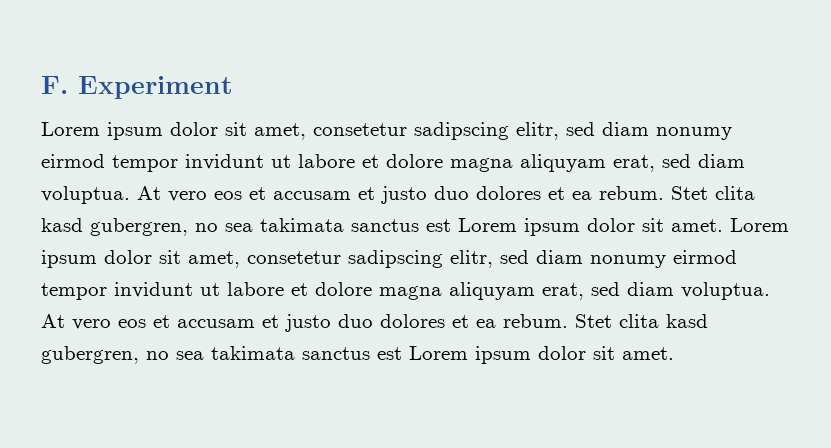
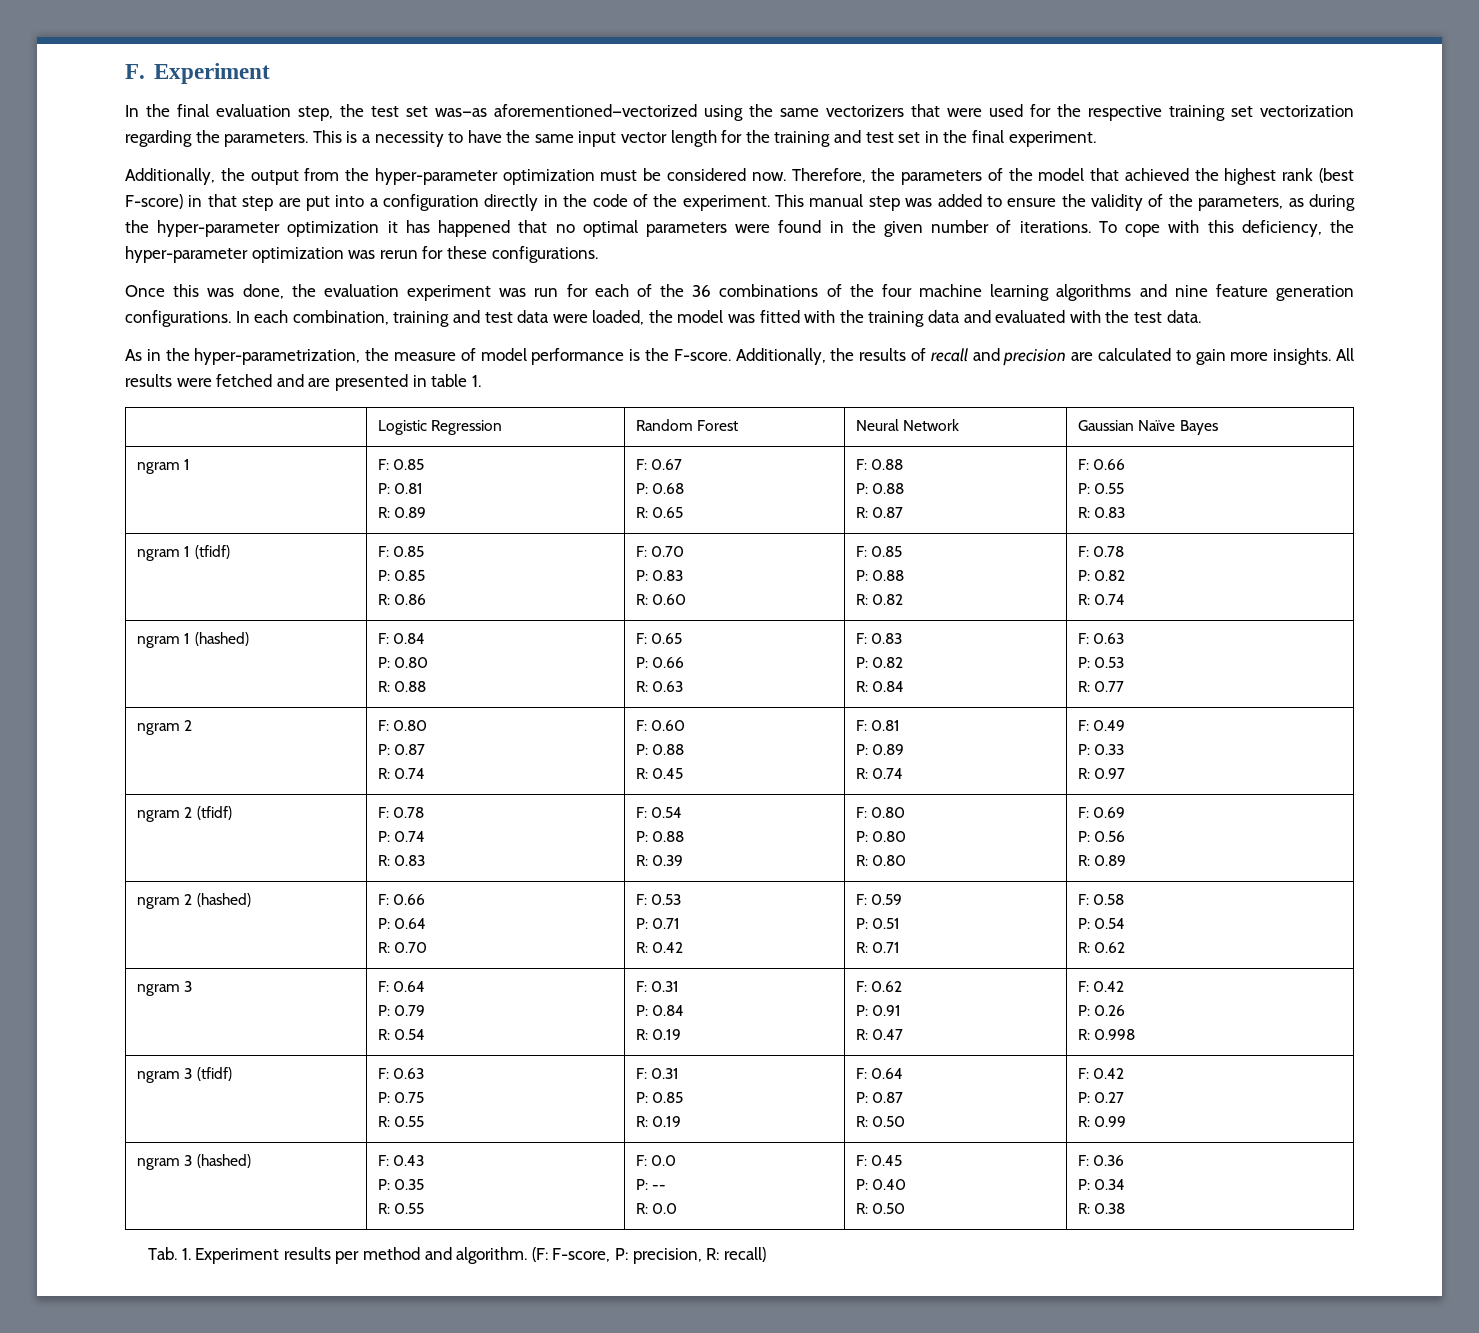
- Lorem ipsum dolor sit amet, consetetur sadipscing elitr, sed diam nonumy eirmod tempor invidunt ut labore et dolore magna aliquyam erat, sed diam voluptua. At vero eos et accusam et justo duo dolores et ea rebum. Stet clita kasd gubergren, no sea takimata sanctus est Lorem ipsum dolor sit amet. Lorem ipsum dolor sit amet, consetetur sadipscing elitr, sed diam nonumy eirmod tempor invidunt ut labore et dolore magna aliquyam erat, sed diam voluptua. At vero eos et accusam et justo duo dolores et ea rebum. Stet clita kasd gubergren, no sea takimata sanctus est Lorem ipsum dolor sit amet.
+ In the final evaluation step, the test set was—as aforementioned—vectorized using the same vectorizers that were used for the respective training set vectorization regarding the parameters. This is a necessity to have the same input vector length for the training and test set in the final experiment.
+ Additionally, the output from the hyper-parameter optimization must be considered now. Therefore, the parameters of the model that achieved the highest rank (best F-score) in that step are put into a configuration directly in the code of the experiment. This manual step was added to ensure the validity of the parameters, as during the hyper-parameter optimization it has happened that no optimal parameters were found in the given number of iterations. To cope with this deficiency, the hyper-parameter optimization was rerun for these configurations.
+ Once this was done, the evaluation experiment was run for each of the 36 combinations of the four machine learning algorithms and nine feature generation configurations. In each combination, training and test data were loaded, the model was fitted with the training data and evaluated with the test data.
+ As in the hyper-parametrization, the measure of model performance is the F-score. Additionally, the results of recall and precision are calculated to gain more insights. All results were fetched and are presented in table 1.
+ | Logistic Regression | Random Forest | Neural Network | Gaussian Naïve Bayes
+ ngram 1 | F: 0.85
+ P: 0.81
+ R: 0.89 | F: 0.67
+ P: 0.68
+ R: 0.65 | F: 0.88
+ P: 0.88
+ R: 0.87 | F: 0.66
+ P: 0.55
+ R: 0.83
+ ngram 1 (tfidf) | F: 0.85
+ P: 0.85
+ R: 0.86 | F: 0.70
+ P: 0.83
+ R: 0.60 | F: 0.85
+ P: 0.88
+ R: 0.82 | F: 0.78
+ P: 0.82
+ R: 0.74
+ ngram 1 (hashed) | F: 0.84
+ P: 0.80
+ R: 0.88 | F: 0.65
+ P: 0.66
+ R: 0.63 | F: 0.83
+ P: 0.82
+ R: 0.84 | F: 0.63
+ P: 0.53
+ R: 0.77
+ ngram 2 | F: 0.80
+ P: 0.87
+ R: 0.74 | F: 0.60
+ P: 0.88
+ R: 0.45 | F: 0.81
+ P: 0.89
+ R: 0.74 | F: 0.49
+ P: 0.33
+ R: 0.97
+ ngram 2 (tfidf) | F: 0.78
+ P: 0.74
+ R: 0.83 | F: 0.54
+ P: 0.88
+ R: 0.39 | F: 0.80
+ P: 0.80
+ R: 0.80 | F: 0.69
+ P: 0.56
+ R: 0.89
+ ngram 2 (hashed) | F: 0.66
+ P: 0.64
+ R: 0.70 | F: 0.53
+ P: 0.71
+ R: 0.42 | F: 0.59
+ P: 0.51
+ R: 0.71 | F: 0.58
+ P: 0.54
+ R: 0.62
+ ngram 3 | F: 0.64
+ P: 0.79
+ R: 0.54 | F: 0.31
+ P: 0.84
+ R: 0.19 | F: 0.62
+ P: 0.91
+ R: 0.47 | F: 0.42
+ P: 0.26
+ R: 0.998
+ ngram 3 (tfidf) | F: 0.63
+ P: 0.75
+ R: 0.55 | F: 0.31
+ P: 0.85
+ R: 0.19 | F: 0.64
+ P: 0.87
+ R: 0.50 | F: 0.42
+ P: 0.27
+ R: 0.99
+ ngram 3 (hashed) | F: 0.43
+ P: 0.35
+ R: 0.55 | F: 0.0
+ P: --
+ R: 0.0 | F: 0.45
+ P: 0.40
+ R: 0.50 | F: 0.36
+ P: 0.34
+ R: 0.38
+ Tab. 1. Experiment results per method and algorithm. (F: F-score, P: precision, R: recall)

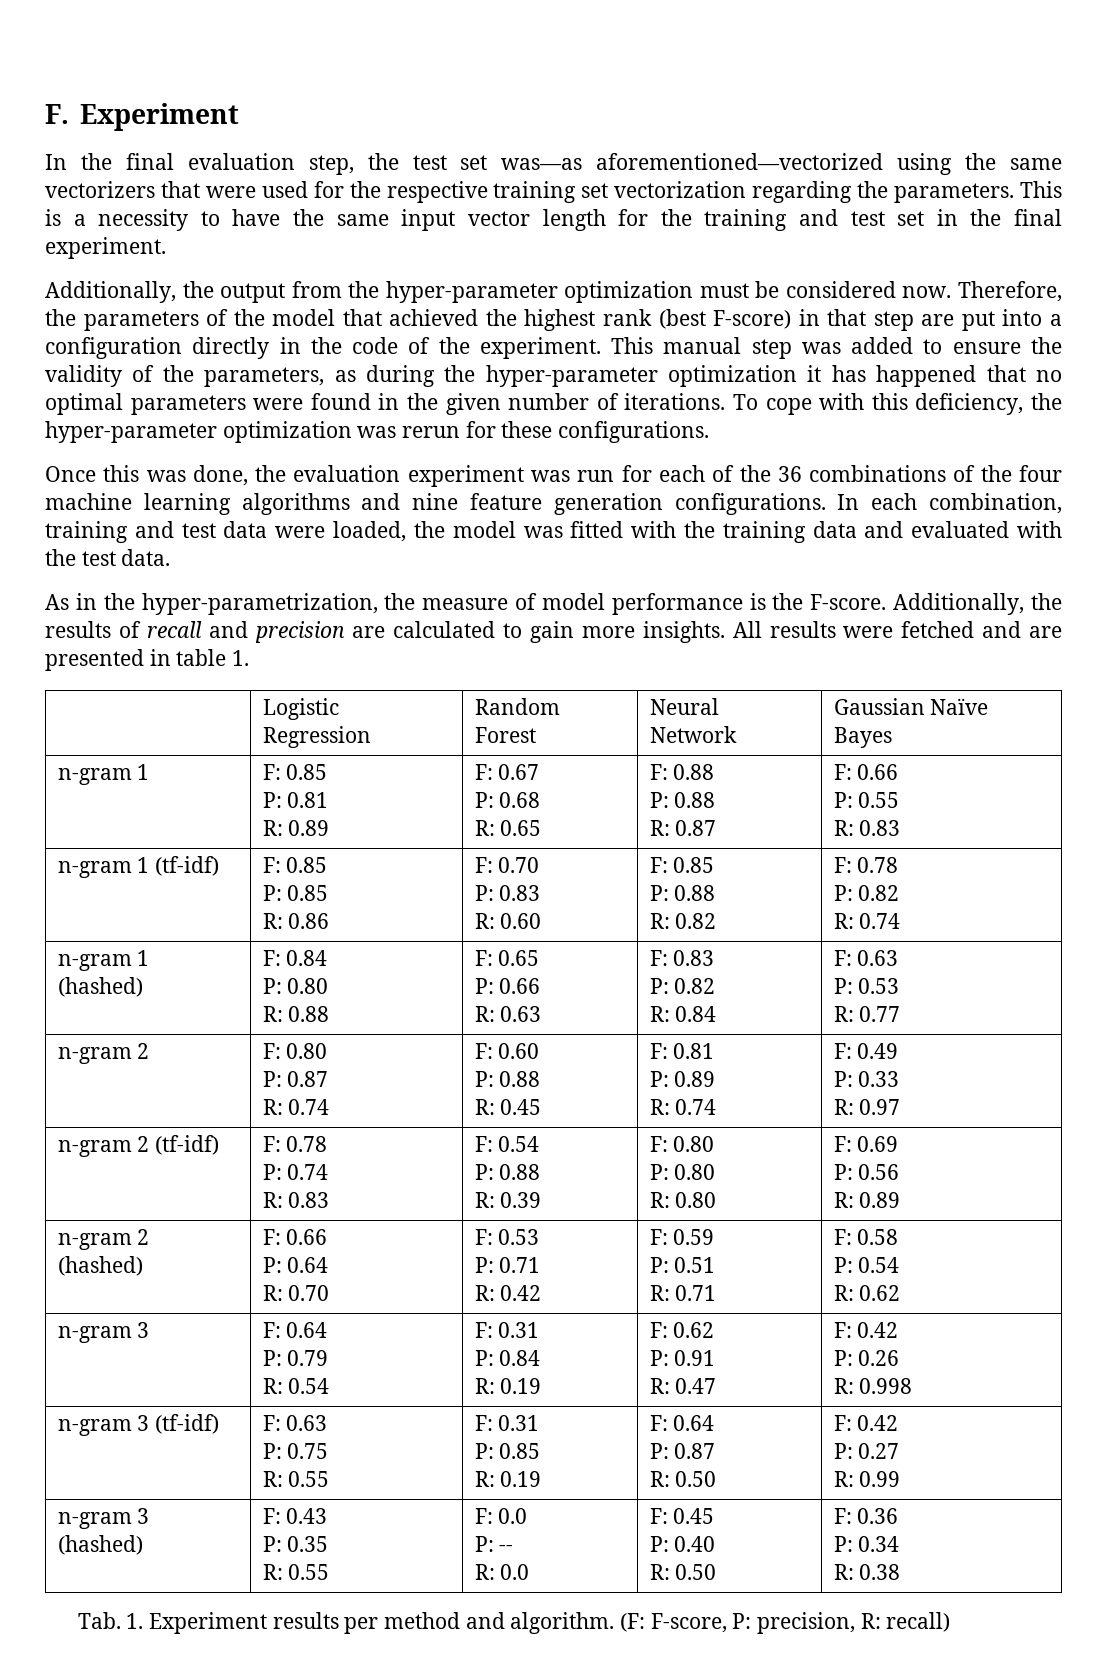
- ngram 1 | F: 0.85
+ n-gram 1 | F: 0.85
- ngram 1 (tfidf) | F: 0.85
+ n-gram 1 (tf-idf) | F: 0.85
- ngram 1 (hashed) | F: 0.84
+ n-gram 1 (hashed) | F: 0.84
- ngram 2 | F: 0.80
+ n-gram 2 | F: 0.80
- ngram 2 (tfidf) | F: 0.78
+ n-gram 2 (tf-idf) | F: 0.78
- ngram 2 (hashed) | F: 0.66
+ n-gram 2 (hashed) | F: 0.66
- ngram 3 | F: 0.64
+ n-gram 3 | F: 0.64
- ngram 3 (tfidf) | F: 0.63
+ n-gram 3 (tf-idf) | F: 0.63
- ngram 3 (hashed) | F: 0.43
+ n-gram 3 (hashed) | F: 0.43

